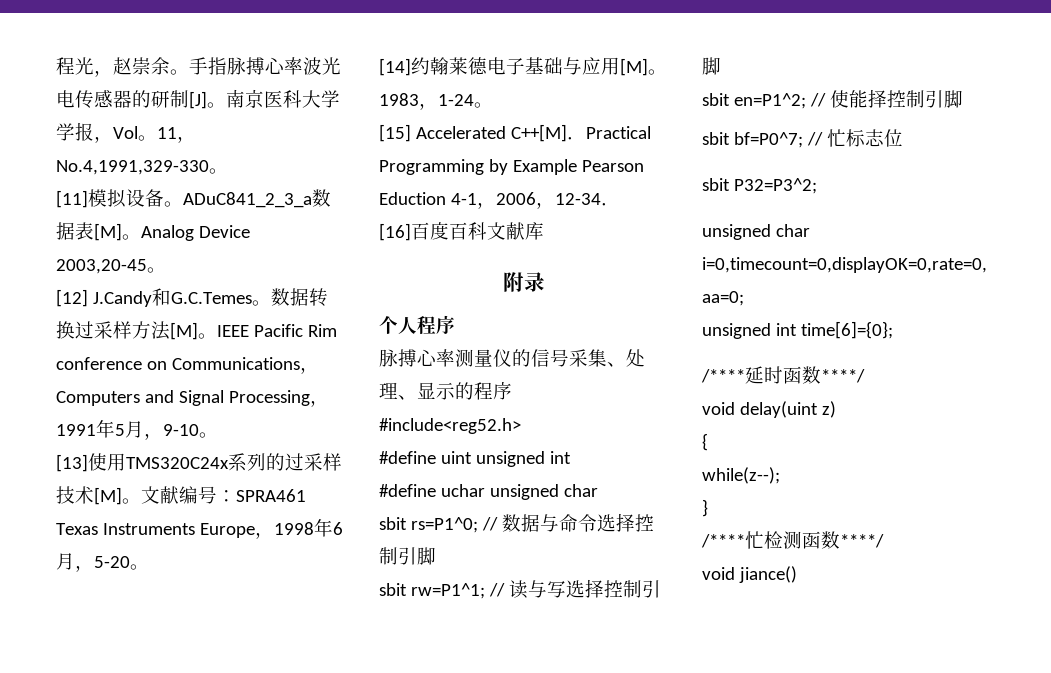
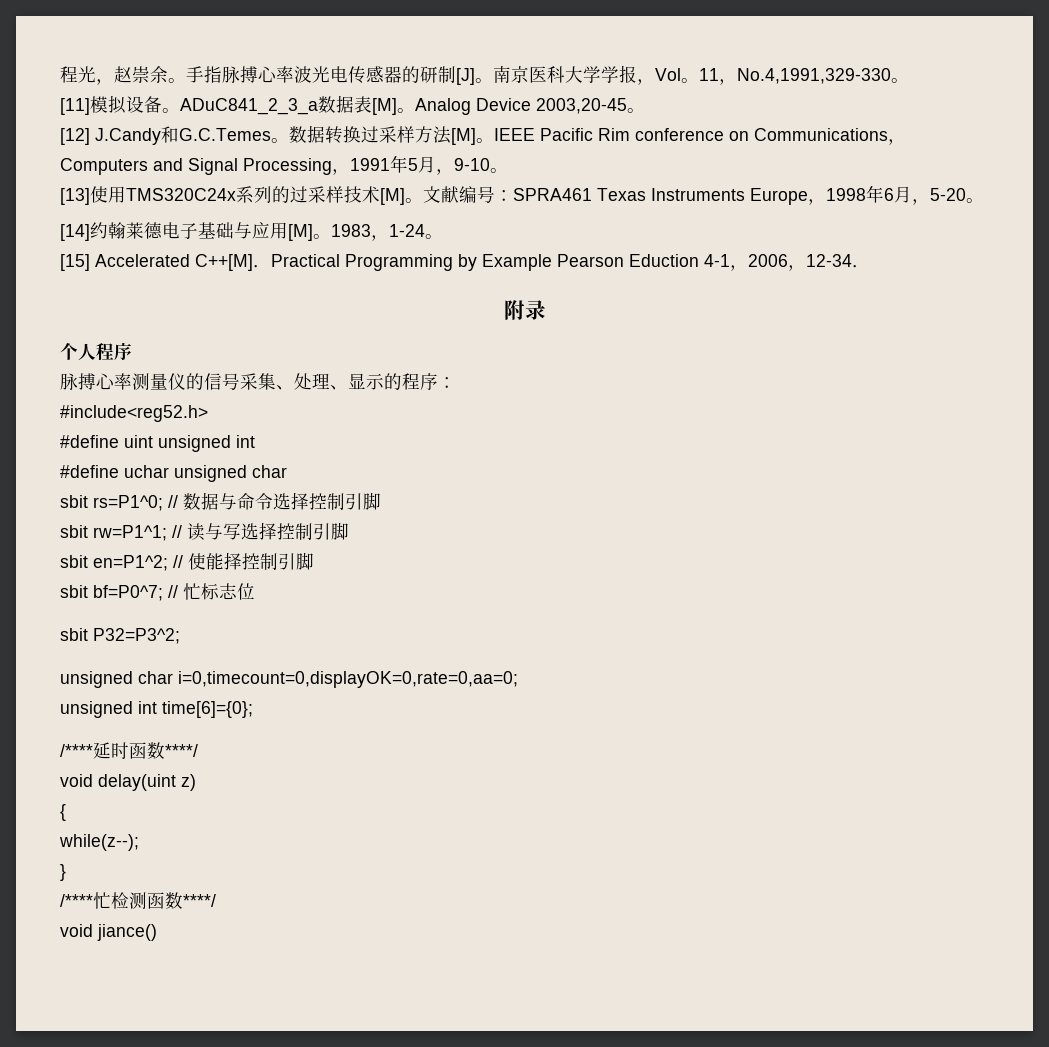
- [16]百度百科文献库
- 脉搏心率测量仪的信号采集、处理、显示的程序
+ 脉搏心率测量仪的信号采集、处理、显示的程序：

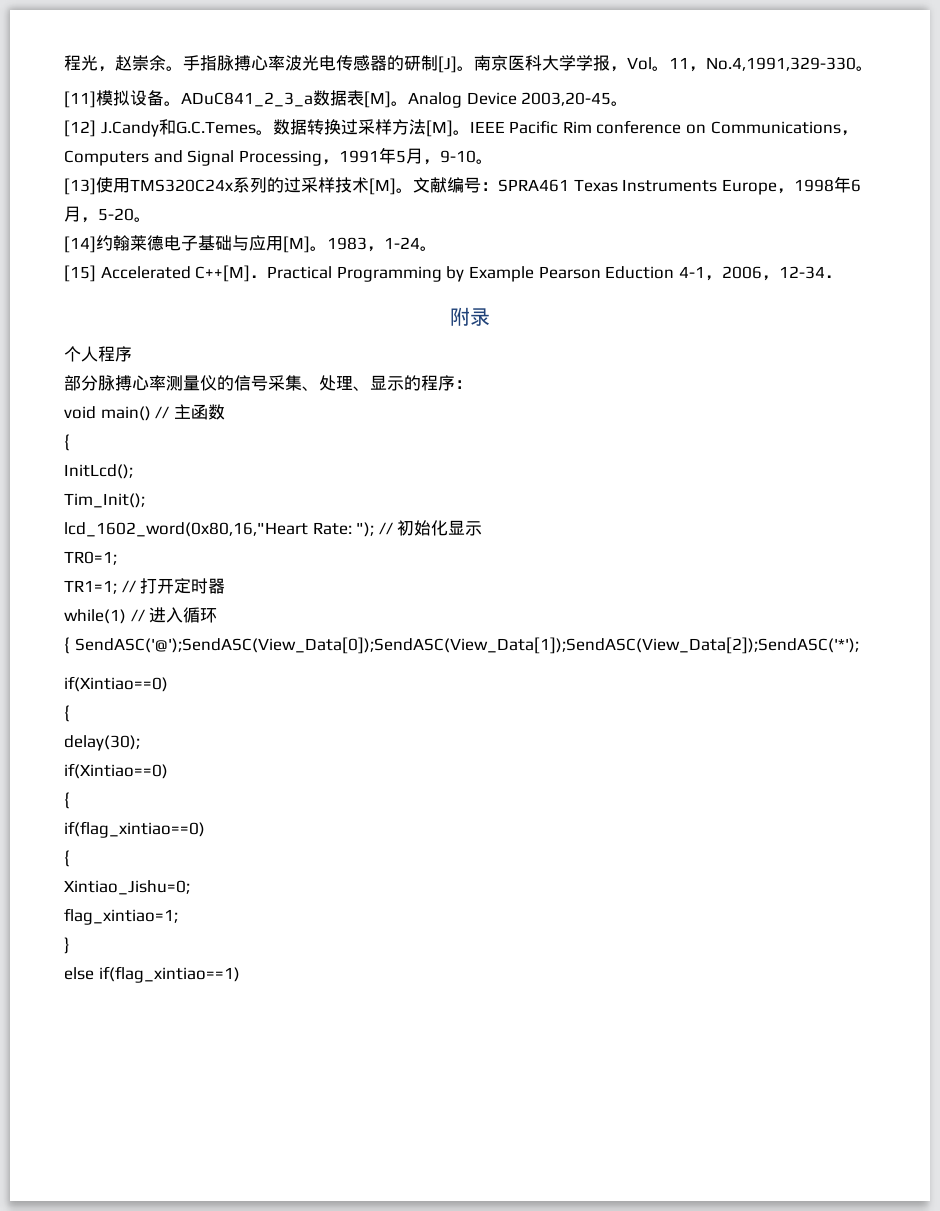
- 脉搏心率测量仪的信号采集、处理、显示的程序：
+ 部分脉搏心率测量仪的信号采集、处理、显示的程序：
- #include<reg52.h>
- #define uint unsigned int
- #define uchar unsigned char
- sbit rs=P1^0; // 数据与命令选择控制引脚
- sbit rw=P1^1; // 读与写选择控制引脚
- sbit en=P1^2; // 使能择控制引脚
- sbit bf=P0^7; // 忙标志位
- sbit P32=P3^2;
- unsigned char i=0,timecount=0,displayOK=0,rate=0,aa=0;
- unsigned int time[6]={0};
- /****延时函数****/
- void delay(uint z)
+ void main() // 主函数
  {
- while(z--);
+ InitLcd();
+ Tim_Init();
+ lcd_1602_word(0x80,16,"Heart Rate: "); // 初始化显示
+ TR0=1;
+ TR1=1; // 打开定时器
+ while(1) // 进入循环
+ { SendASC('@');SendASC(View_Data[0]);SendASC(View_Data[1]);SendASC(View_Data[2]);SendASC('*');
+ if(Xintiao==0)
+ {
+ delay(30);
+ if(Xintiao==0)
+ {
+ if(flag_xintiao==0)
+ {
+ Xintiao_Jishu=0;
+ flag_xintiao=1;
  }
- /****忙检测函数****/
- void jiance()
+ else if(flag_xintiao==1)

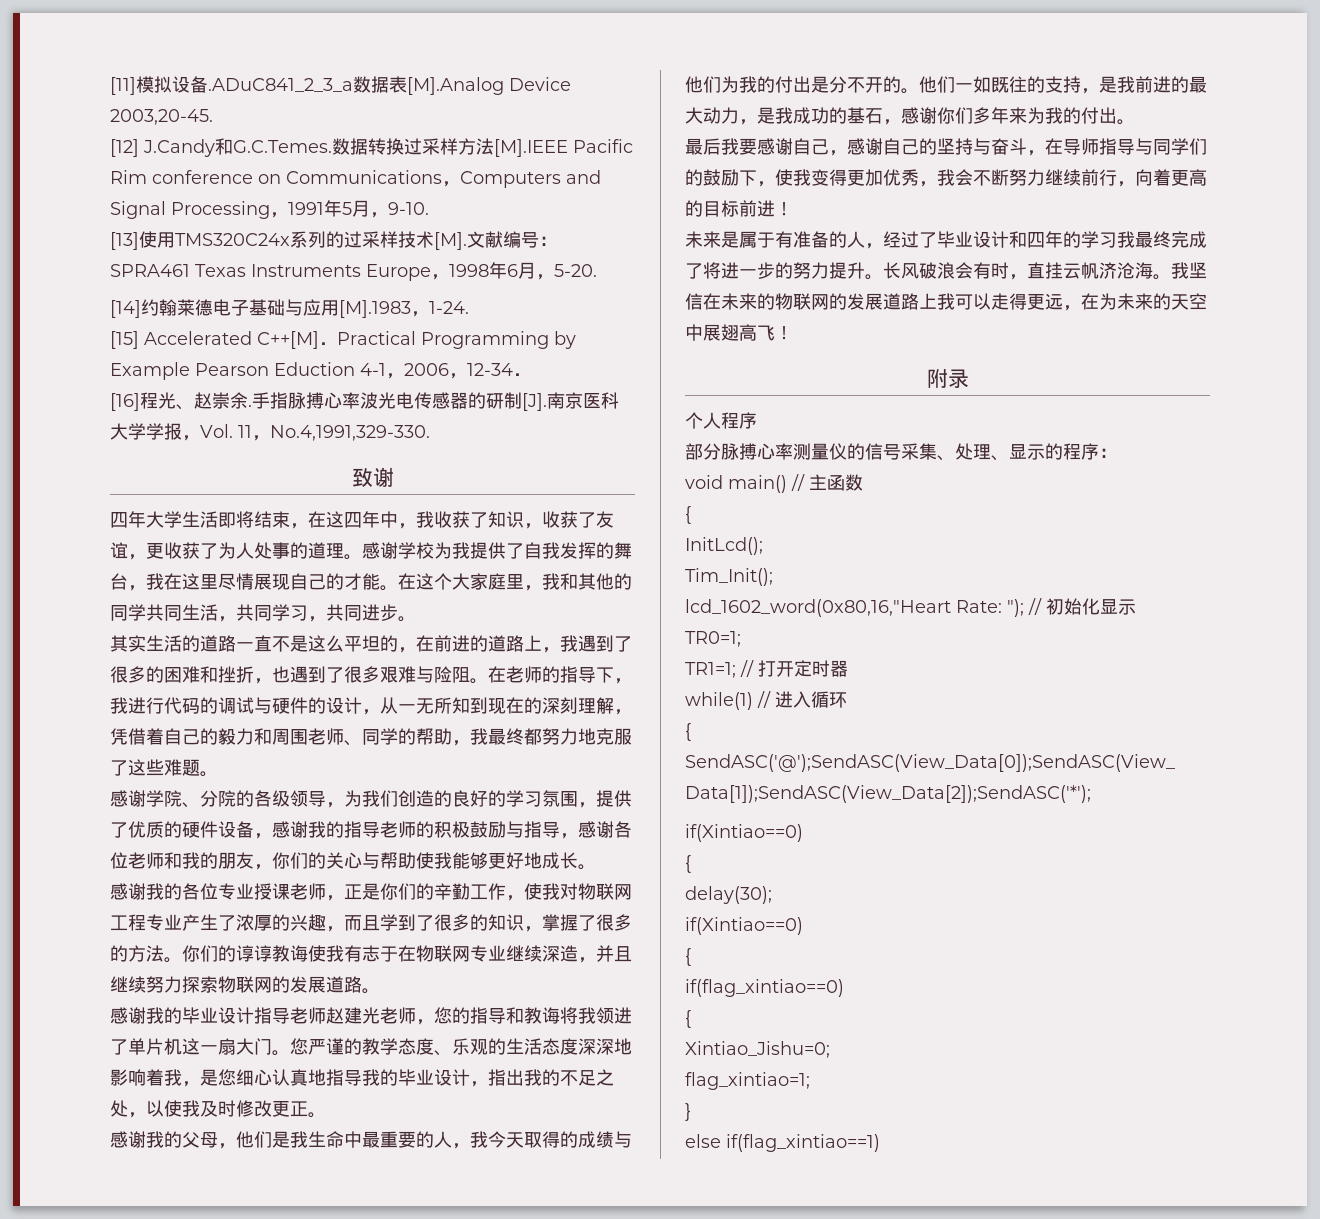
- 程光，赵崇余。手指脉搏心率波光电传感器的研制[J]。南京医科大学学报，Vol。11，No.4,1991,329-330。
- [11]模拟设备。ADuC841_2_3_a数据表[M]。Analog Device 2003,20-45。
+ [11]模拟设备.ADuC841_2_3_a数据表[M].Analog Device 2003,20-45.
- [12] J.Candy和G.C.Temes。数据转换过采样方法[M]。IEEE Pacific Rim conference on Communications，Computers and Signal Processing，1991年5月，9-10。
+ [12] J.Candy和G.C.Temes.数据转换过采样方法[M].IEEE Pacific Rim conference on Communications，Computers and Signal Processing，1991年5月，9-10.
- [13]使用TMS320C24x系列的过采样技术[M]。文献编号：SPRA461 Texas Instruments Europe，1998年6月，5-20。
+ [13]使用TMS320C24x系列的过采样技术[M].文献编号：SPRA461 Texas Instruments Europe，1998年6月，5-20.
- [14]约翰莱德电子基础与应用[M]。1983，1-24。
+ [14]约翰莱德电子基础与应用[M].1983，1-24.
+ [16]程光、赵崇余.手指脉搏心率波光电传感器的研制[J].南京医科大学学报，Vol. 11，No.4,1991,329-330.
+ 致谢
+ 四年大学生活即将结束，在这四年中，我收获了知识，收获了友谊，更收获了为人处事的道理。感谢学校为我提供了自我发挥的舞台，我在这里尽情展现自己的才能。在这个大家庭里，我和其他的同学共同生活，共同学习，共同进步。
+ 其实生活的道路一直不是这么平坦的，在前进的道路上，我遇到了很多的困难和挫折，也遇到了很多艰难与险阻。在老师的指导下，我进行代码的调试与硬件的设计，从一无所知到现在的深刻理解，凭借着自己的毅力和周围老师、同学的帮助，我最终都努力地克服了这些难题。
+ 感谢学院、分院的各级领导，为我们创造的良好的学习氛围，提供了优质的硬件设备，感谢我的指导老师的积极鼓励与指导，感谢各位老师和我的朋友，你们的关心与帮助使我能够更好地成长。
+ 感谢我的各位专业授课老师，正是你们的辛勤工作，使我对物联网工程专业产生了浓厚的兴趣，而且学到了很多的知识，掌握了很多的方法。你们的谆谆教诲使我有志于在物联网专业继续深造，并且继续努力探索物联网的发展道路。
+ 感谢我的毕业设计指导老师赵建光老师，您的指导和教诲将我领进了单片机这一扇大门。您严谨的教学态度、乐观的生活态度深深地影响着我，是您细心认真地指导我的毕业设计，指出我的不足之处，以使我及时修改更正。
+ 感谢我的父母，他们是我生命中最重要的人，我今天取得的成绩与他们为我的付出是分不开的。他们一如既往的支持，是我前进的最大动力，是我成功的基石，感谢你们多年来为我的付出。
+ 最后我要感谢自己，感谢自己的坚持与奋斗，在导师指导与同学们的鼓励下，使我变得更加优秀，我会不断努力继续前行，向着更高的目标前进！
+ 未来是属于有准备的人，经过了毕业设计和四年的学习我最终完成了将进一步的努力提升。长风破浪会有时，直挂云帆济沧海。我坚信在未来的物联网的发展道路上我可以走得更远，在为未来的天空中展翅高飞！

